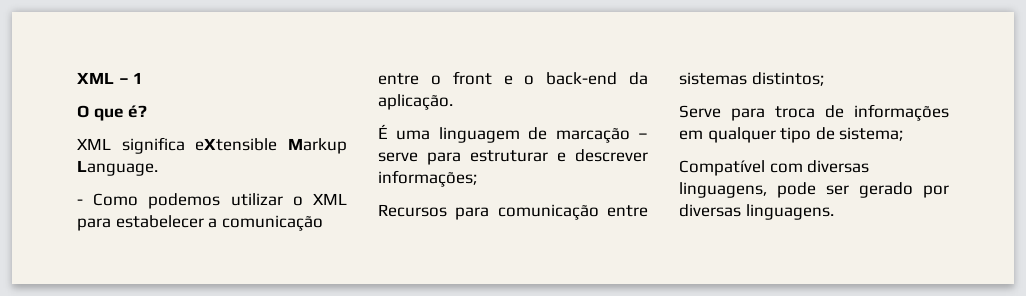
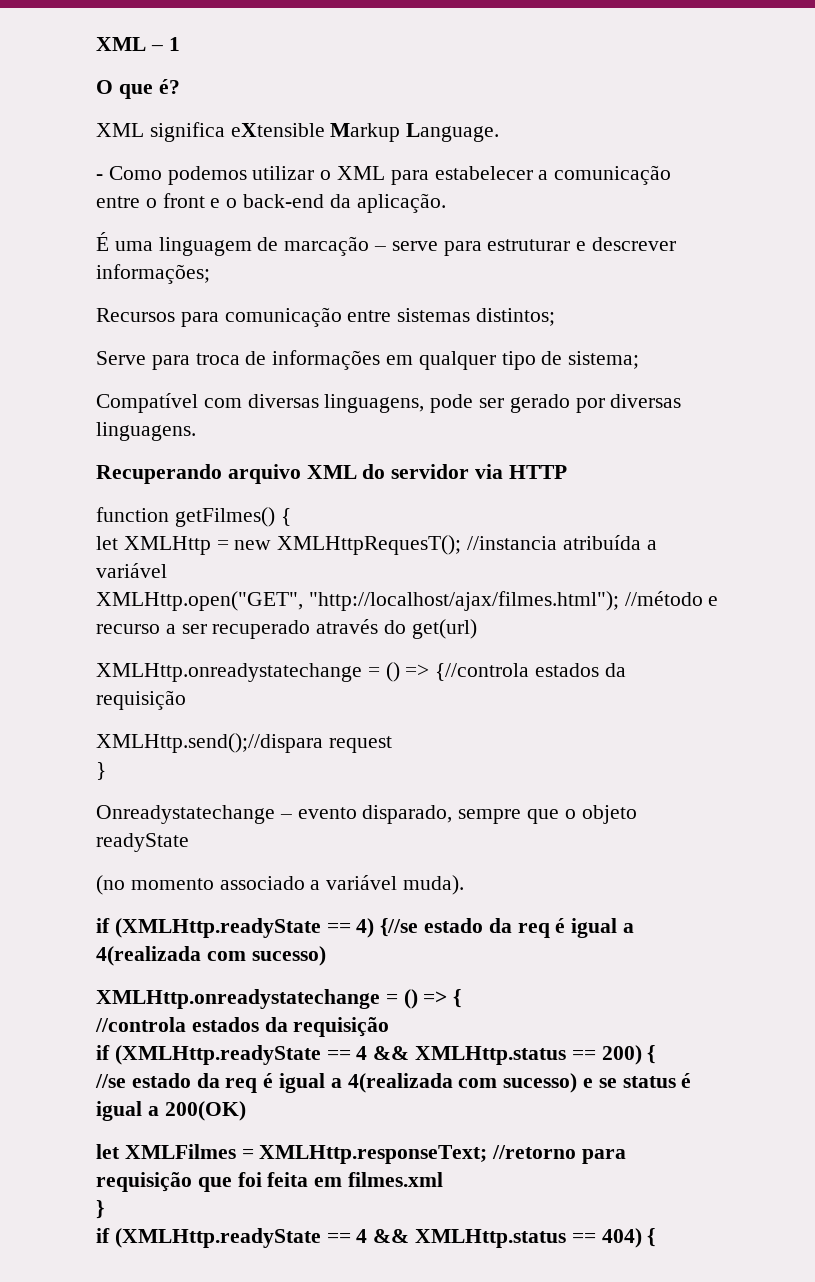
+ Recuperando arquivo XML do servidor via HTTP
+ function getFilmes() {
+ let XMLHttp = new XMLHttpRequesT(); //instancia atribuída a variável
+ XMLHttp.open("GET", "http://localhost/ajax/filmes.html"); //método e recurso a ser recuperado através do get(url)
+ XMLHttp.onreadystatechange = () => {//controla estados da requisição
+ XMLHttp.send();//dispara request
+ }
+ Onreadystatechange – evento disparado, sempre que o objeto readyState
+ (no momento associado a variável muda).
+ if (XMLHttp.readyState == 4) {//se estado da req é igual a 4(realizada com sucesso)
+ XMLHttp.onreadystatechange = () => {
+ //controla estados da requisição
+ if (XMLHttp.readyState == 4 && XMLHttp.status == 200) {
+ //se estado da req é igual a 4(realizada com sucesso) e se status é igual a 200(OK)
+ let XMLFilmes = XMLHttp.responseText; //retorno para requisição que foi feita em filmes.xml
+ }
+ if (XMLHttp.readyState == 4 && XMLHttp.status == 404) {

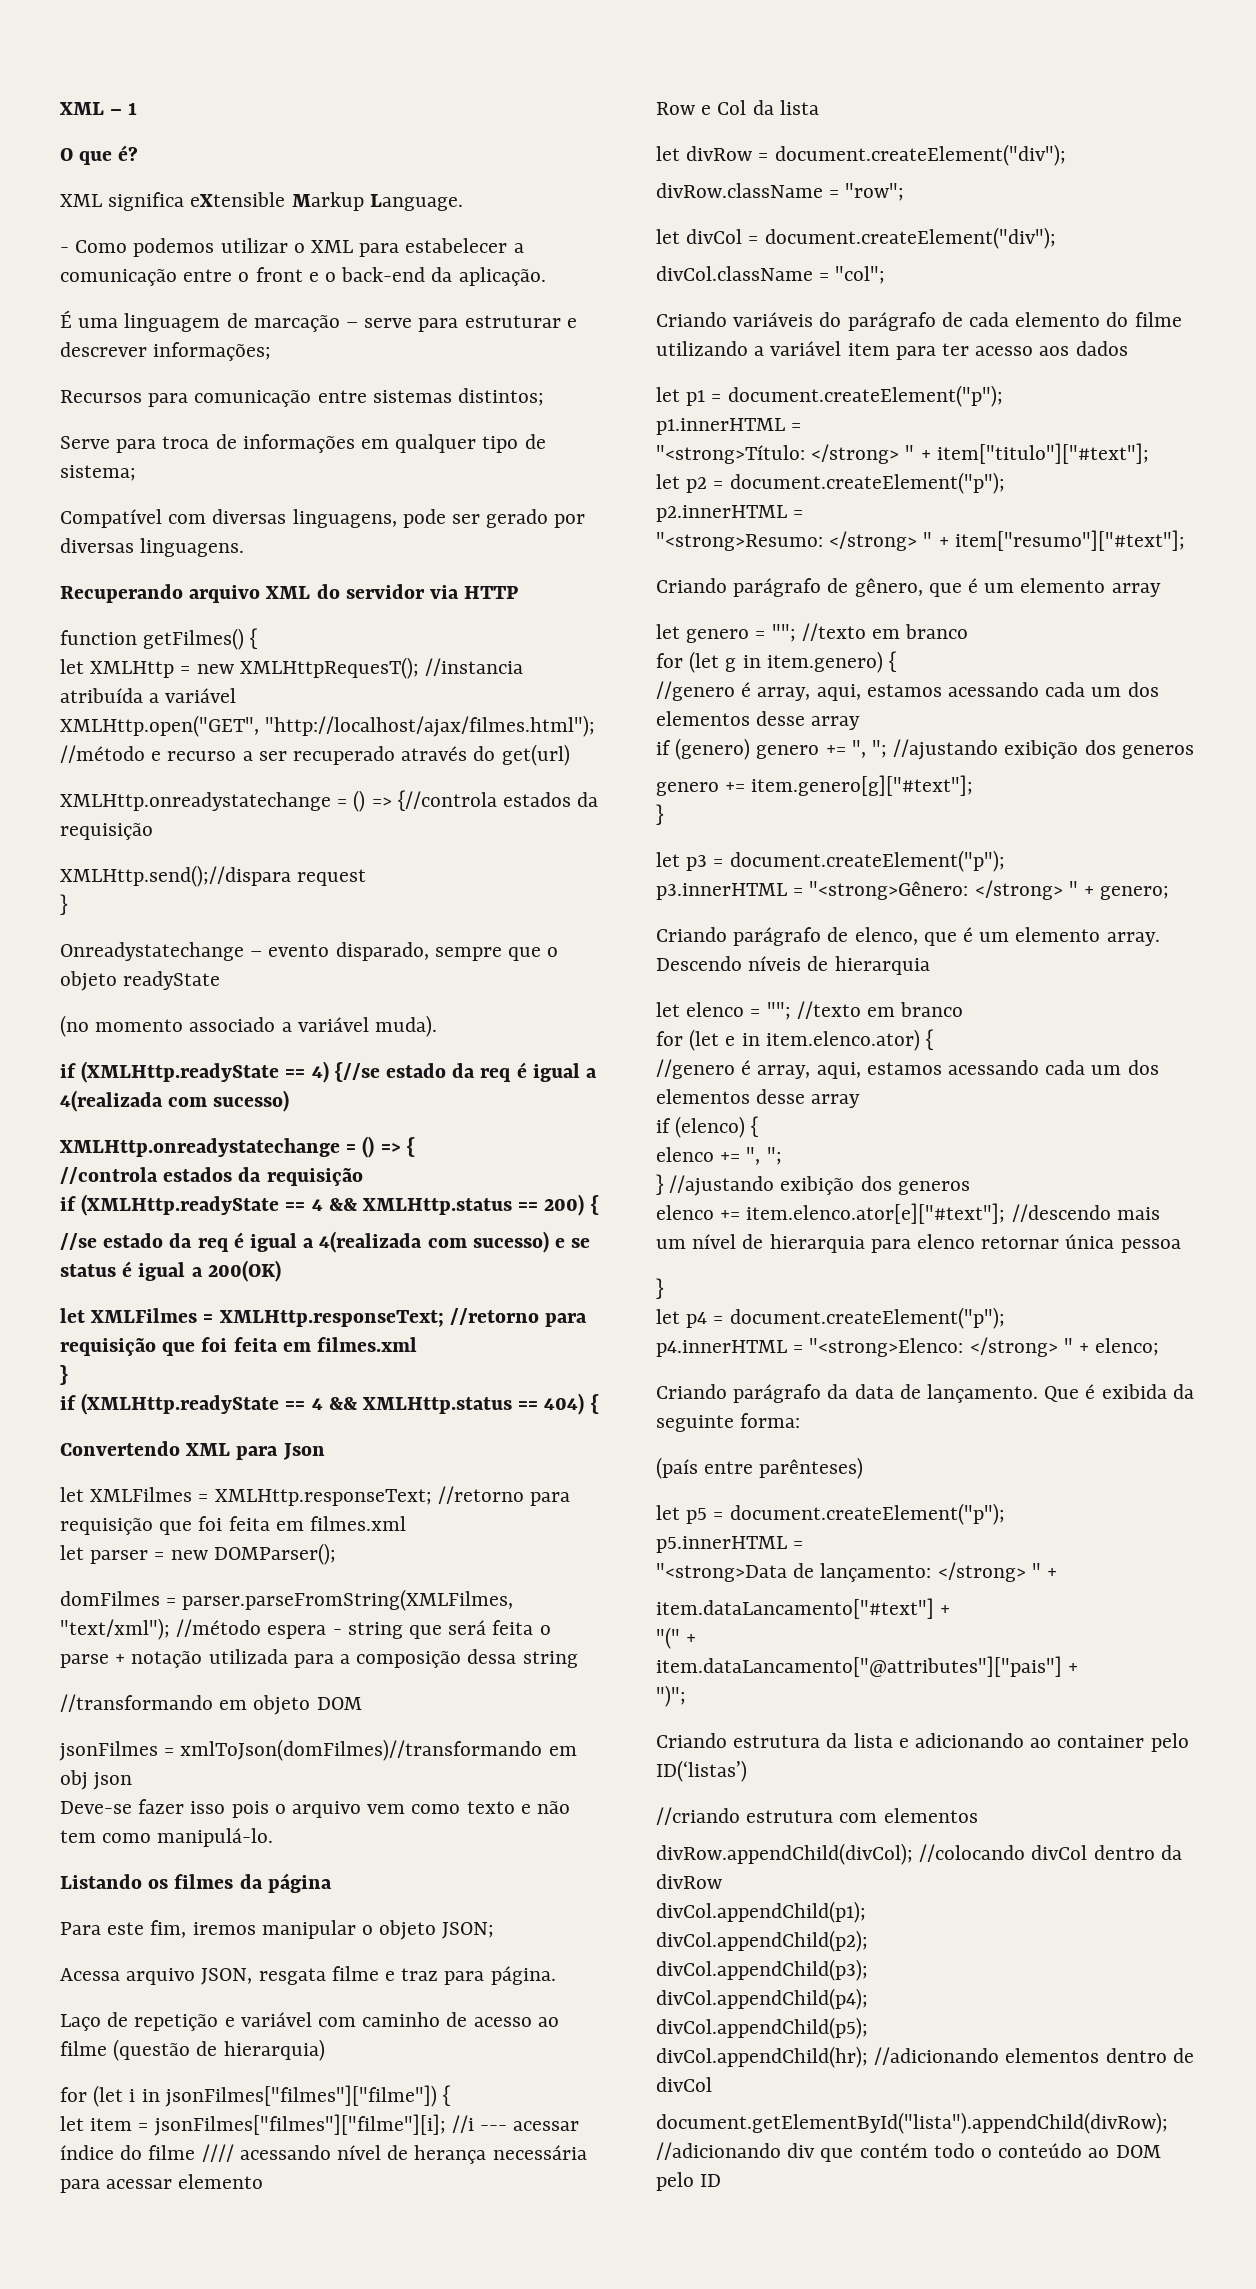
+ Convertendo XML para Json
+ let XMLFilmes = XMLHttp.responseText; //retorno para requisição que foi feita em filmes.xml
+ let parser = new DOMParser();
+ domFilmes = parser.parseFromString(XMLFilmes, "text/xml"); //método espera - string que será feita o parse + notação utilizada para a composição dessa string
+ //transformando em objeto DOM
+ jsonFilmes = xmlToJson(domFilmes)//transformando em obj json
+ Deve-se fazer isso pois o arquivo vem como texto e não tem como manipulá-lo.
+ Listando os filmes da página
+ Para este fim, iremos manipular o objeto JSON;
+ Acessa arquivo JSON, resgata filme e traz para página.
+ Laço de repetição e variável com caminho de acesso ao filme (questão de hierarquia)
+ for (let i in jsonFilmes["filmes"]["filme"]) {
+ let item = jsonFilmes["filmes"]["filme"][i]; //i --- acessar índice do filme //// acessando nível de herança necessária para acessar elemento
+ Row e Col da lista
+ let divRow = document.createElement("div");
+ divRow.className = "row";
+ let divCol = document.createElement("div");
+ divCol.className = "col";
+ Criando variáveis do parágrafo de cada elemento do filme utilizando a variável item para ter acesso aos dados
+ let p1 = document.createElement("p");
+ p1.innerHTML =
+ "<strong>Título: </strong> " + item["titulo"]["#text"];
+ let p2 = document.createElement("p");
+ p2.innerHTML =
+ "<strong>Resumo: </strong> " + item["resumo"]["#text"];
+ Criando parágrafo de gênero, que é um elemento array
+ let genero = ""; //texto em branco
+ for (let g in item.genero) {
+ //genero é array, aqui, estamos acessando cada um dos elementos desse array
+ if (genero) genero += ", "; //ajustando exibição dos generos
+ genero += item.genero[g]["#text"];
+ }
+ let p3 = document.createElement("p");
+ p3.innerHTML = "<strong>Gênero: </strong> " + genero;
+ Criando parágrafo de elenco, que é um elemento array. Descendo níveis de hierarquia
+ let elenco = ""; //texto em branco
+ for (let e in item.elenco.ator) {
+ //genero é array, aqui, estamos acessando cada um dos elementos desse array
+ if (elenco) {
+ elenco += ", ";
+ } //ajustando exibição dos generos
+ elenco += item.elenco.ator[e]["#text"]; //descendo mais um nível de hierarquia para elenco retornar única pessoa
+ }
+ let p4 = document.createElement("p");
+ p4.innerHTML = "<strong>Elenco: </strong> " + elenco;
+ Criando parágrafo da data de lançamento. Que é exibida da seguinte forma:
+ (país entre parênteses)
+ let p5 = document.createElement("p");
+ p5.innerHTML =
+ "<strong>Data de lançamento: </strong> " +
+ item.dataLancamento["#text"] +
+ "(" +
+ item.dataLancamento["@attributes"]["pais"] +
+ ")";
+ Criando estrutura da lista e adicionando ao container pelo ID(‘listas’)
+ //criando estrutura com elementos
+ divRow.appendChild(divCol); //colocando divCol dentro da divRow
+ divCol.appendChild(p1);
+ divCol.appendChild(p2);
+ divCol.appendChild(p3);
+ divCol.appendChild(p4);
+ divCol.appendChild(p5);
+ divCol.appendChild(hr); //adicionando elementos dentro de divCol
+ document.getElementById("lista").appendChild(divRow); //adicionando div que contém todo o conteúdo ao DOM pelo ID

